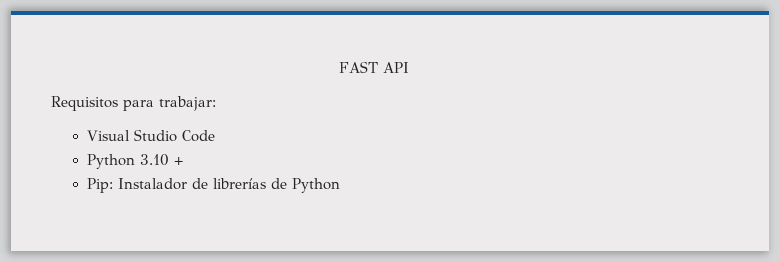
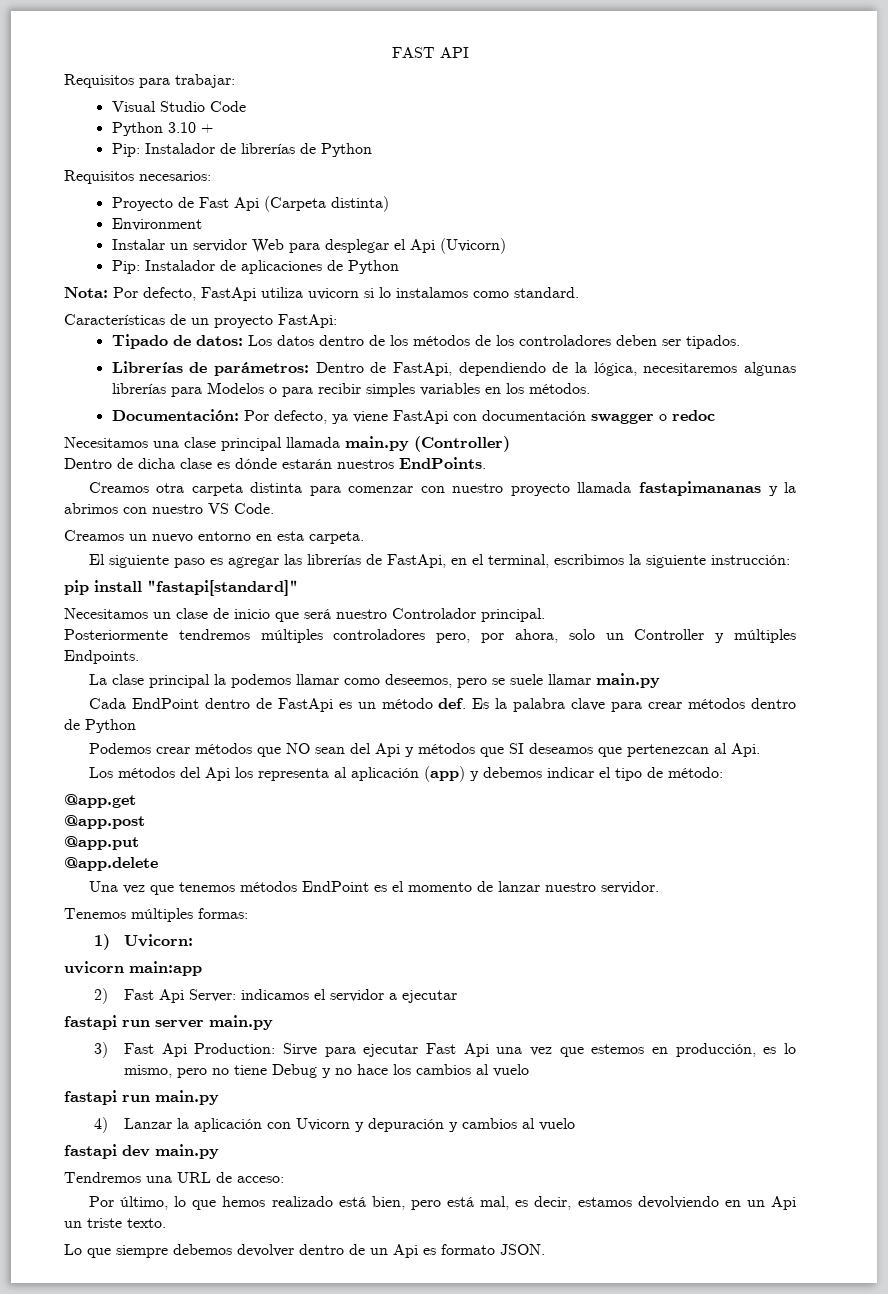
+ Requisitos necesarios:
+ Proyecto de Fast Api (Carpeta distinta)
+ Environment
+ Instalar un servidor Web para desplegar el Api (Uvicorn)
+ Pip: Instalador de aplicaciones de Python
+ Nota: Por defecto, FastApi utiliza uvicorn si lo instalamos como standard.
+ Características de un proyecto FastApi:
+ Tipado de datos: Los datos dentro de los métodos de los controladores deben ser tipados.
+ Librerías de parámetros: Dentro de FastApi, dependiendo de la lógica, necesitaremos algunas librerías para Modelos o para recibir simples variables en los métodos.
+ Documentación: Por defecto, ya viene FastApi con documentación swagger o redoc
+ Necesitamos una clase principal llamada main.py (Controller)
+ Dentro de dicha clase es dónde estarán nuestros EndPoints.
+ Creamos otra carpeta distinta para comenzar con nuestro proyecto llamada fastapimananas y la abrimos con nuestro VS Code.
+ Creamos un nuevo entorno en esta carpeta.
+ El siguiente paso es agregar las librerías de FastApi, en el terminal, escribimos la siguiente instrucción:
+ pip install "fastapi[standard]"
+ Necesitamos un clase de inicio que será nuestro Controlador principal.
+ Posteriormente tendremos múltiples controladores pero, por ahora, solo un Controller y múltiples Endpoints.
+ La clase principal la podemos llamar como deseemos, pero se suele llamar main.py
+ Cada EndPoint dentro de FastApi es un método def. Es la palabra clave para crear métodos dentro de Python
+ Podemos crear métodos que NO sean del Api y métodos que SI deseamos que pertenezcan al Api.
+ Los métodos del Api los representa al aplicación (app) y debemos indicar el tipo de método:
+ @app.get
+ @app.post
+ @app.put
+ @app.delete
+ Una vez que tenemos métodos EndPoint es el momento de lanzar nuestro servidor.
+ Tenemos múltiples formas:
+ 1) Uvicorn:
+ uvicorn main:app
+ 2) Fast Api Server: indicamos el servidor a ejecutar
+ fastapi run server main.py
+ 3) Fast Api Production: Sirve para ejecutar Fast Api una vez que estemos en producción, es lo mismo, pero no tiene Debug y no hace los cambios al vuelo
+ fastapi run main.py
+ 4) Lanzar la aplicación con Uvicorn y depuración y cambios al vuelo
+ fastapi dev main.py
+ Tendremos una URL de acceso:
+ Por último, lo que hemos realizado está bien, pero está mal, es decir, estamos devolviendo en un Api un triste texto.
+ Lo que siempre debemos devolver dentro de un Api es formato JSON.

